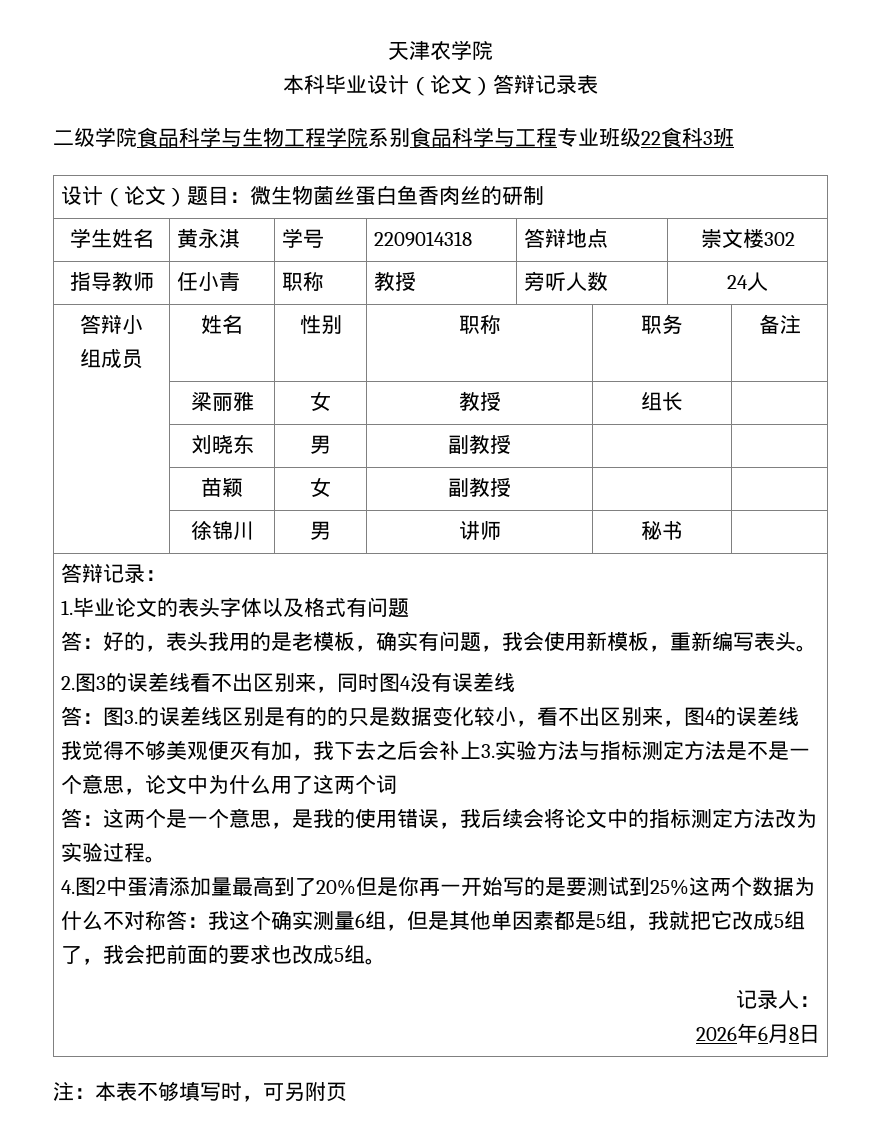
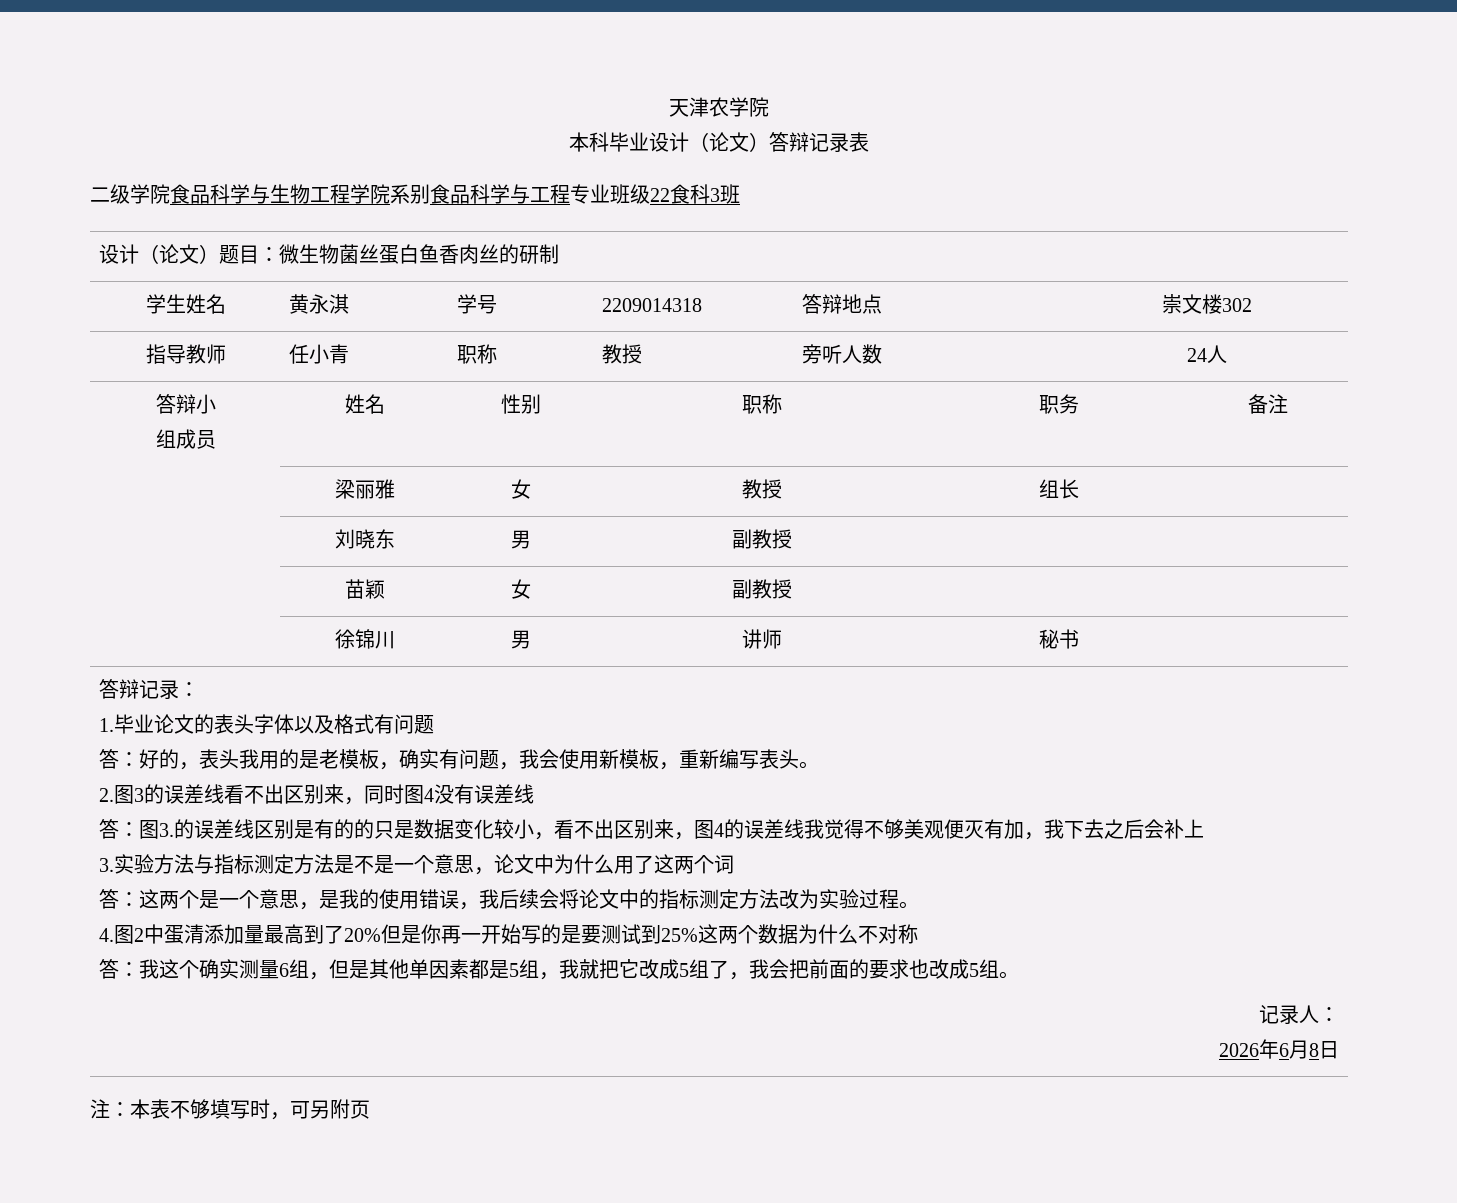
- 答：图3.的误差线区别是有的的只是数据变化较小，看不出区别来，图4的误差线我觉得不够美观便灭有加，我下去之后会补上3.实验方法与指标测定方法是不是一个意思，论文中为什么用了这两个词
+ 答：图3.的误差线区别是有的的只是数据变化较小，看不出区别来，图4的误差线我觉得不够美观便灭有加，我下去之后会补上
+ 3.实验方法与指标测定方法是不是一个意思，论文中为什么用了这两个词
- 4.图2中蛋清添加量最高到了20%但是你再一开始写的是要测试到25%这两个数据为什么不对称答：我这个确实测量6组，但是其他单因素都是5组，我就把它改成5组了，我会把前面的要求也改成5组。
+ 4.图2中蛋清添加量最高到了20%但是你再一开始写的是要测试到25%这两个数据为什么不对称
+ 答：我这个确实测量6组，但是其他单因素都是5组，我就把它改成5组了，我会把前面的要求也改成5组。

